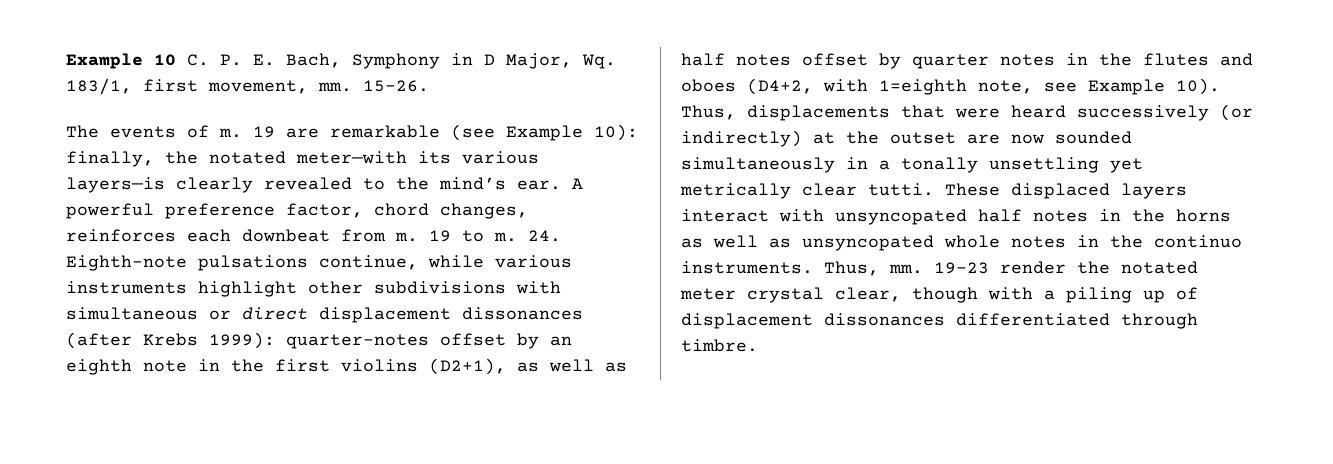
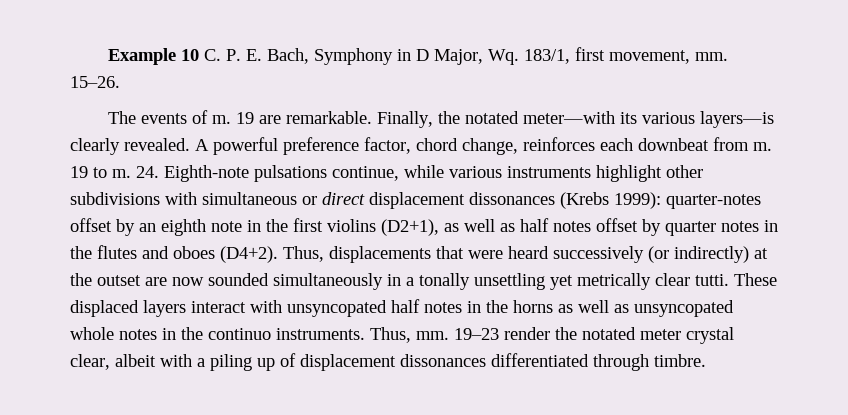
- 19 are remarkable (see Example 10): finally, the notated meter—with its various layers—is clearly revealed to the mind’s ear.
+ 19 are remarkable. Finally, the notated meter—with its various layers—is clearly revealed.
- A powerful preference factor, chord changes, reinforces each downbeat from m.
+ A powerful preference factor, chord change, reinforces each downbeat from m.
- 24. Eighth-note pulsations continue, while various instruments highlight other subdivisions with simultaneous or direct displacement dissonances (after Krebs 1999): quarter-notes offset by an eighth note in the first violins (D2+1), as well as half notes offset by quarter notes in the flutes and oboes (D4+2, with 1=eighth note, see Example 10).
+ 24. Eighth-note pulsations continue, while various instruments highlight other subdivisions with simultaneous or direct displacement dissonances (Krebs 1999): quarter-notes offset by an eighth note in the first violins (D2+1), as well as half notes offset by quarter notes in the flutes and oboes (D4+2).
- 19–23 render the notated meter crystal clear, though with a piling up of displacement dissonances differentiated through timbre.
+ 19–23 render the notated meter crystal clear, albeit with a piling up of displacement dissonances differentiated through timbre.

